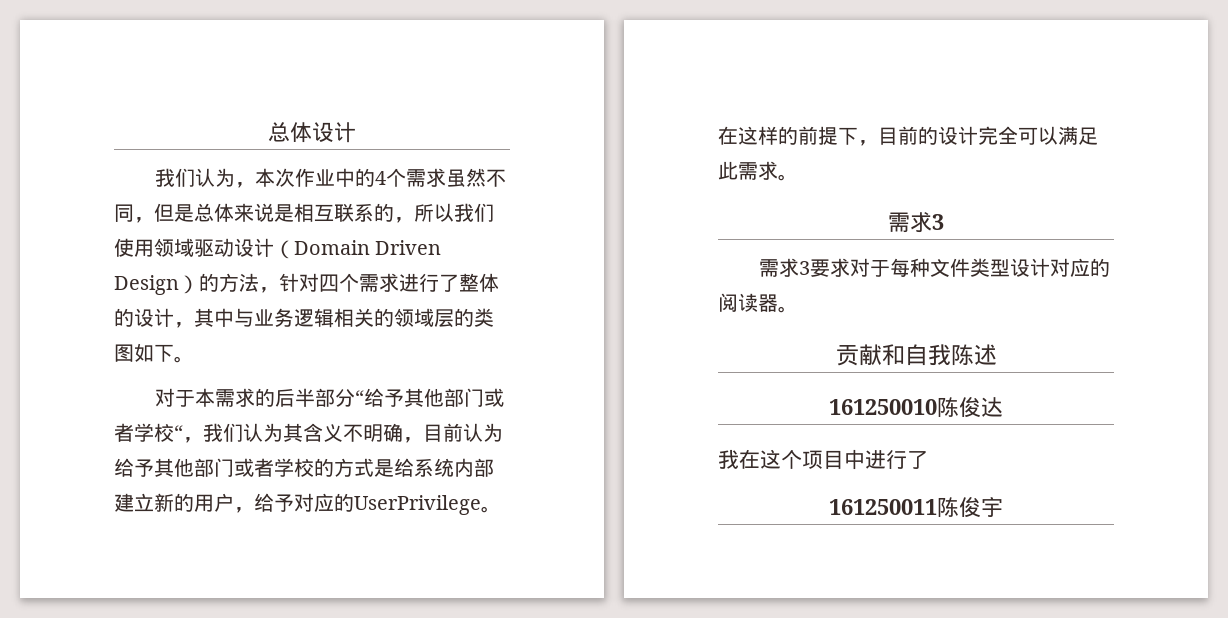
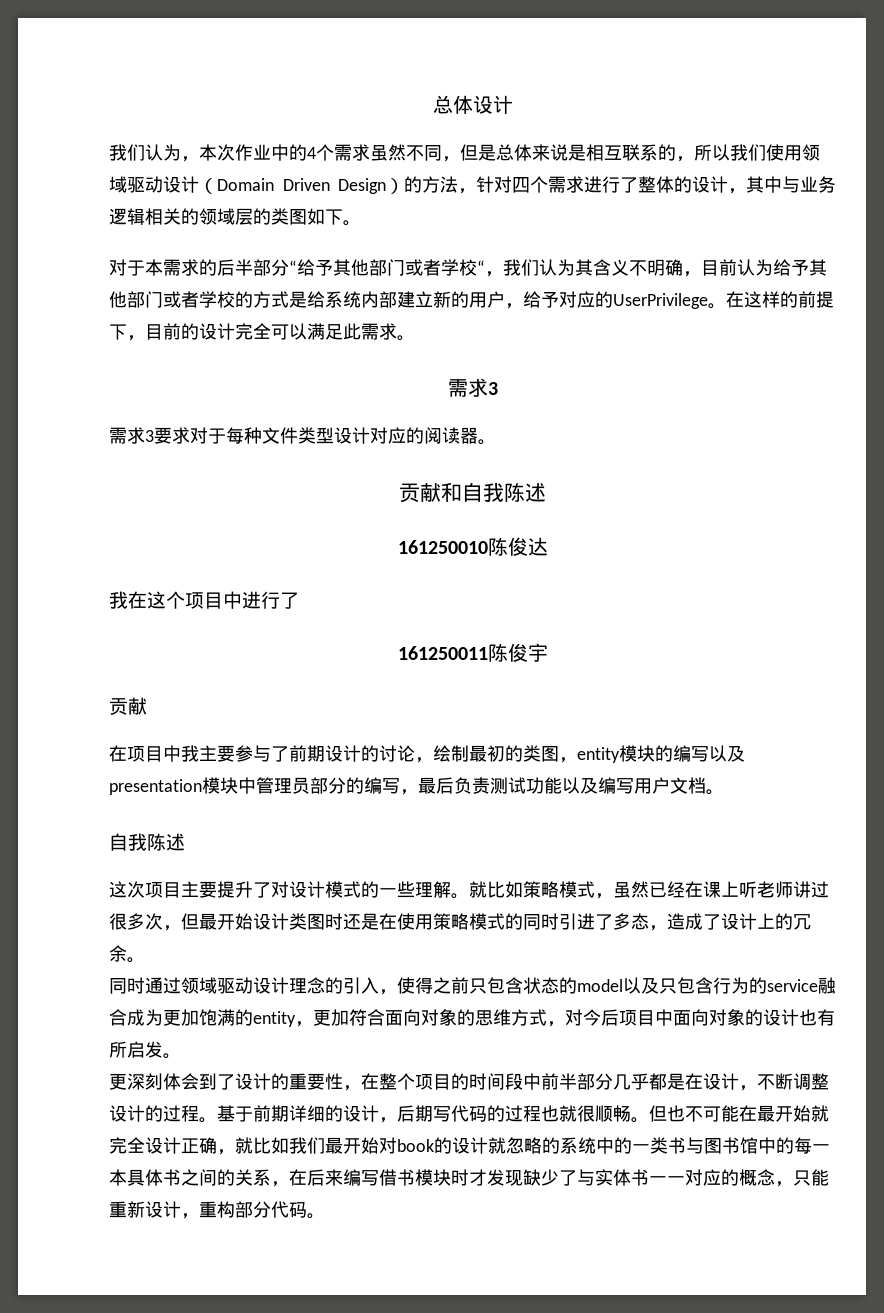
  161250011陈俊宇
+ 贡献
+ 在项目中我主要参与了前期设计的讨论，绘制最初的类图，entity模块的编写以及presentation模块中管理员部分的编写，最后负责测试功能以及编写用户文档。
+ 自我陈述
+ 这次项目主要提升了对设计模式的一些理解。就比如策略模式，虽然已经在课上听老师讲过很多次，但最开始设计类图时还是在使用策略模式的同时引进了多态，造成了设计上的冗余。
+ 同时通过领域驱动设计理念的引入，使得之前只包含状态的model以及只包含行为的service融合成为更加饱满的entity，更加符合面向对象的思维方式，对今后项目中面向对象的设计也有所启发。
+ 更深刻体会到了设计的重要性，在整个项目的时间段中前半部分几乎都是在设计，不断调整设计的过程。基于前期详细的设计，后期写代码的过程也就很顺畅。但也不可能在最开始就完全设计正确，就比如我们最开始对book的设计就忽略的系统中的一类书与图书馆中的每一本具体书之间的关系，在后来编写借书模块时才发现缺少了与实体书一一对应的概念，只能重新设计，重构部分代码。

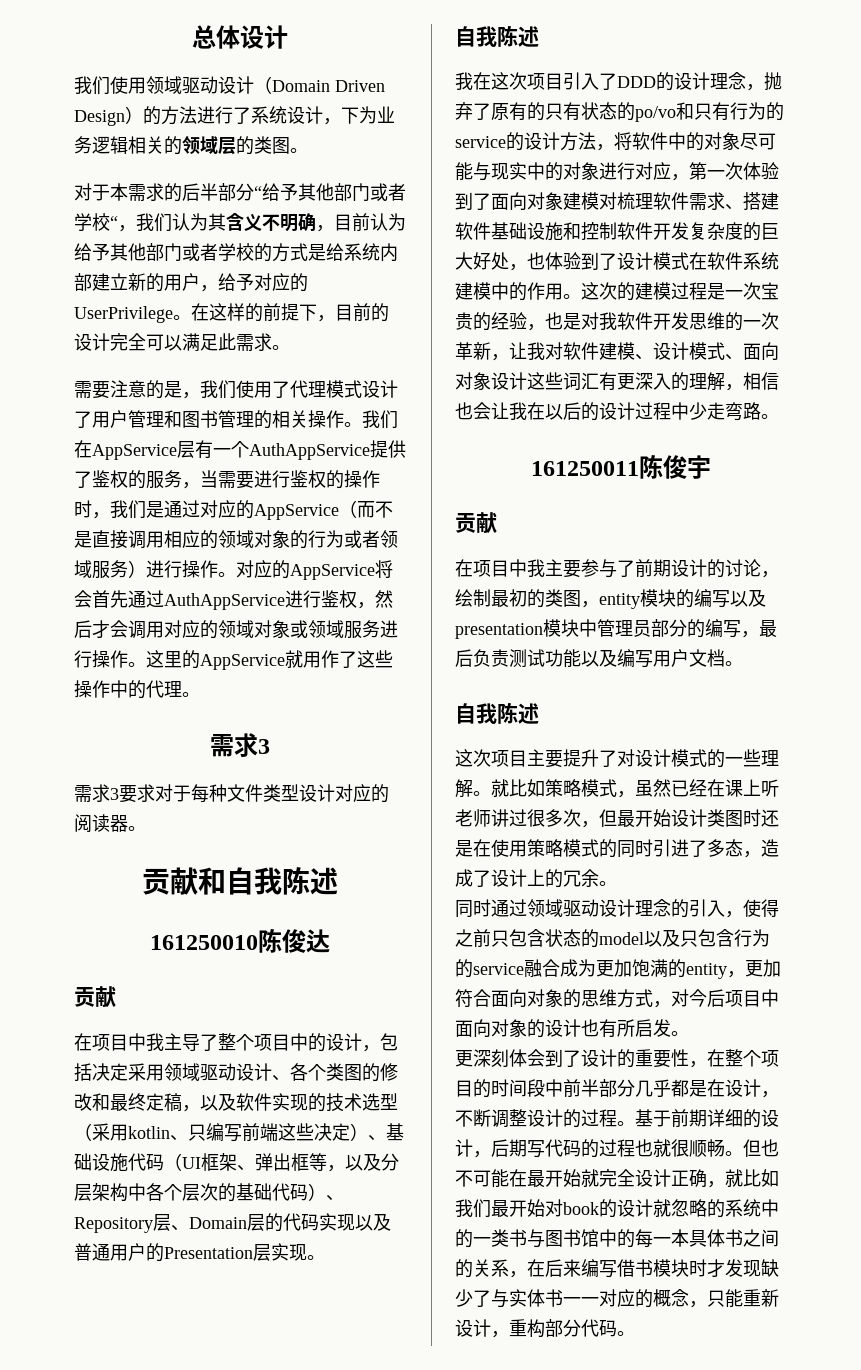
- 我们认为，本次作业中的4个需求虽然不同，但是总体来说是相互联系的，所以我们使用领域驱动设计（Domain Driven Design）的方法，针对四个需求进行了整体的设计，其中与业务逻辑相关的领域层的类图如下。
+ 我们使用领域驱动设计（Domain Driven Design）的方法进行了系统设计，下为业务逻辑相关的领域层的类图。
+ 需要注意的是，我们使用了代理模式设计了用户管理和图书管理的相关操作。我们在AppService层有一个AuthAppService提供了鉴权的服务，当需要进行鉴权的操作时，我们是通过对应的AppService（而不是直接调用相应的领域对象的行为或者领域服务）进行操作。对应的AppService将会首先通过AuthAppService进行鉴权，然后才会调用对应的领域对象或领域服务进行操作。这里的AppService就用作了这些操作中的代理。
  161250010陈俊达
- 我在这个项目中进行了
+ 贡献
+ 在项目中我主导了整个项目中的设计，包括决定采用领域驱动设计、各个类图的修改和最终定稿，以及软件实现的技术选型（采用kotlin、只编写前端这些决定）、基础设施代码（UI框架、弹出框等，以及分层架构中各个层次的基础代码）、Repository层、Domain层的代码实现以及普通用户的Presentation层实现。
+ 自我陈述
+ 我在这次项目引入了DDD的设计理念，抛弃了原有的只有状态的po/vo和只有行为的service的设计方法，将软件中的对象尽可能与现实中的对象进行对应，第一次体验到了面向对象建模对梳理软件需求、搭建软件基础设施和控制软件开发复杂度的巨大好处，也体验到了设计模式在软件系统建模中的作用。这次的建模过程是一次宝贵的经验，也是对我软件开发思维的一次革新，让我对软件建模、设计模式、面向对象设计这些词汇有更深入的理解，相信也会让我在以后的设计过程中少走弯路。

